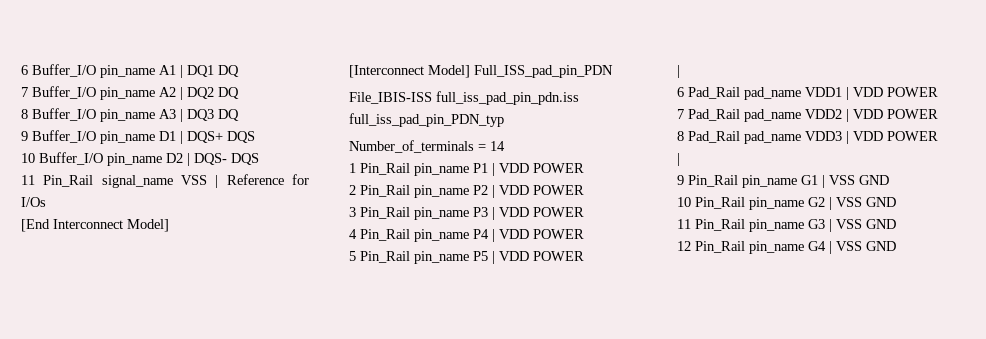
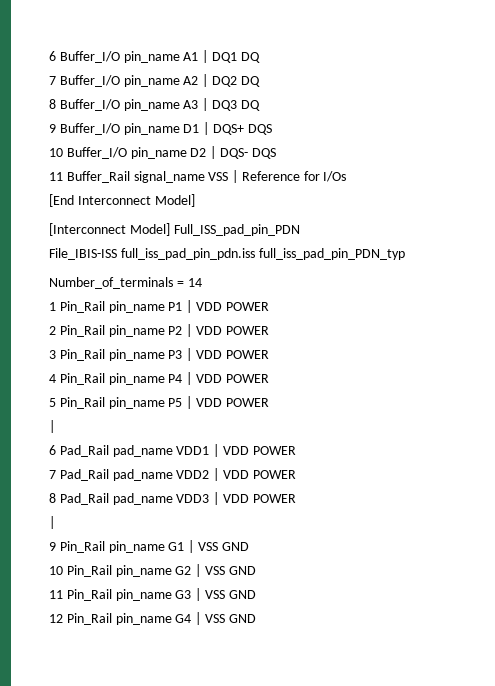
- 11 Pin_Rail signal_name VSS | Reference for I/Os
+ 11 Buffer_Rail signal_name VSS | Reference for I/Os

